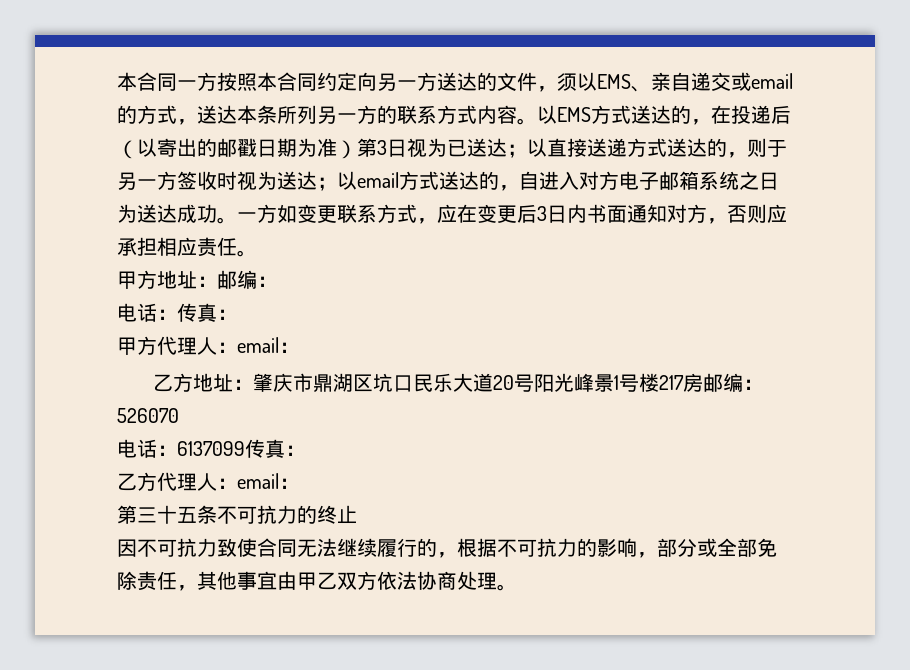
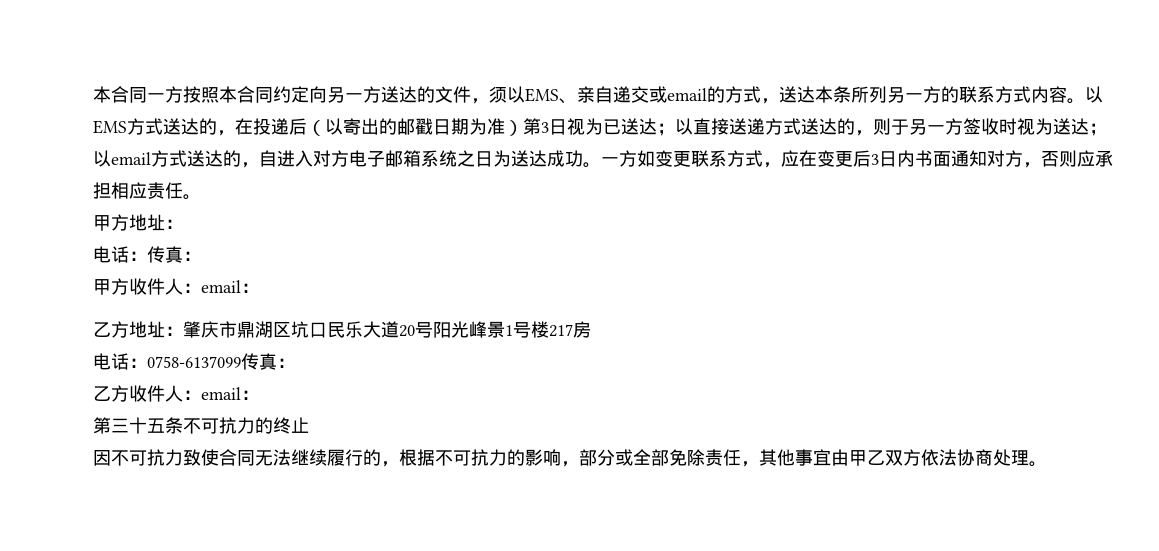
- 甲方地址：邮编：
+ 甲方地址：
- 甲方代理人：email：
+ 甲方收件人：email：
- 乙方地址：肇庆市鼎湖区坑口民乐大道20号阳光峰景1号楼217房邮编：526070
- 电话：6137099传真：
+ 乙方地址：肇庆市鼎湖区坑口民乐大道20号阳光峰景1号楼217房
+ 电话：0758-6137099传真：
- 乙方代理人：email：
+ 乙方收件人：email：

